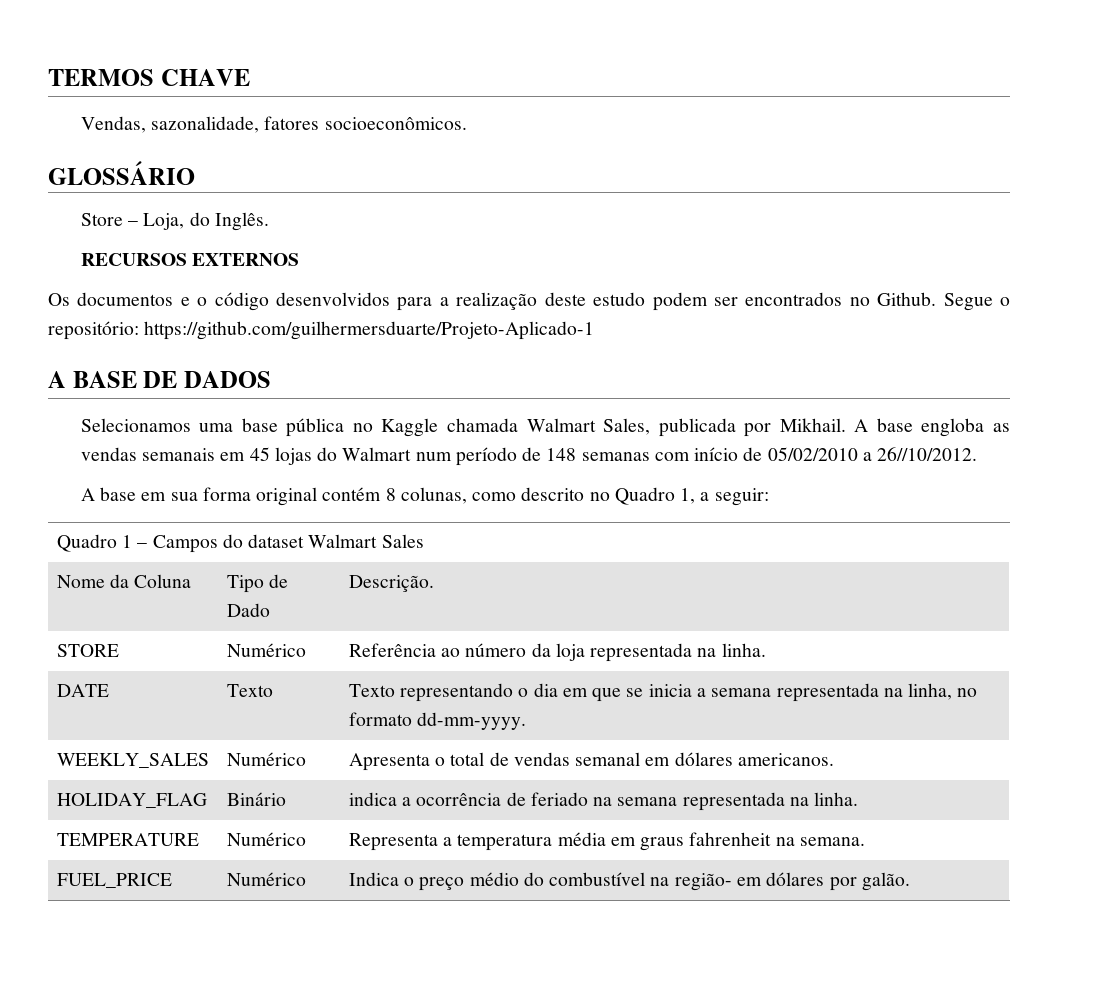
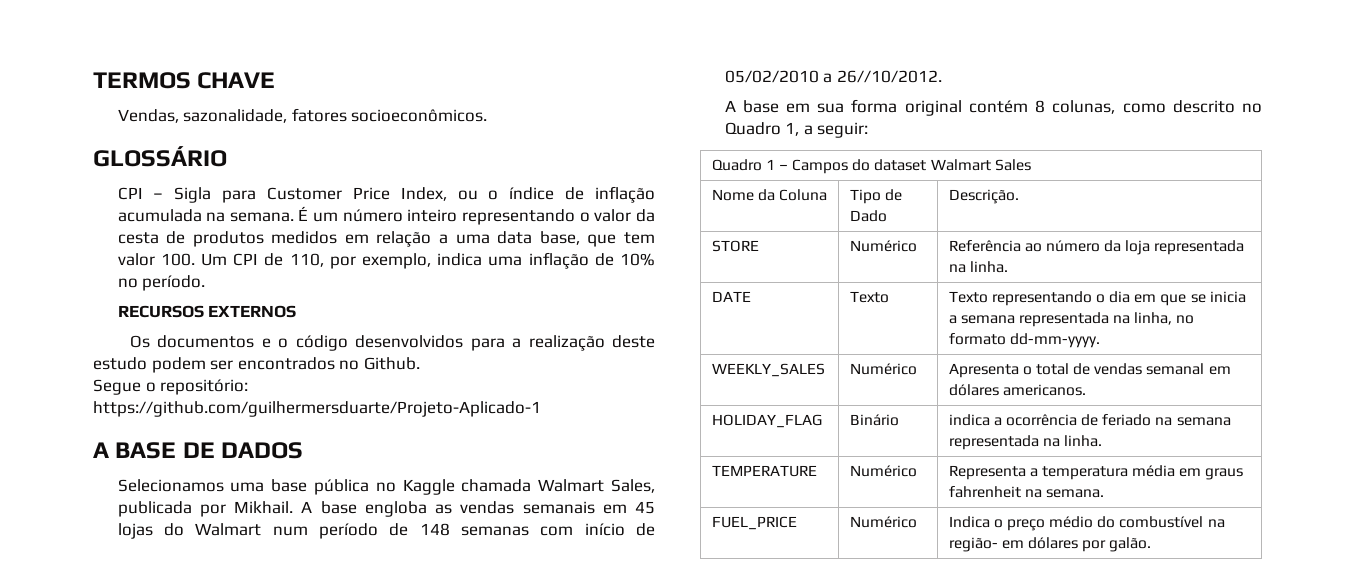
- Store – Loja, do Inglês.
+ CPI – Sigla para Customer Price Index, ou o índice de inflação acumulada na semana. É um número inteiro representando o valor da cesta de produtos medidos em relação a uma data base, que tem valor 100. Um CPI de 110, por exemplo, indica uma inflação de 10% no período.
- Os documentos e o código desenvolvidos para a realização deste estudo podem ser encontrados no Github. Segue o repositório: https://github.com/guilhermersduarte/Projeto-Aplicado-1
+ Os documentos e o código desenvolvidos para a realização deste estudo podem ser encontrados no Github.
+ Segue o repositório: https://github.com/guilhermersduarte/Projeto-Aplicado-1

